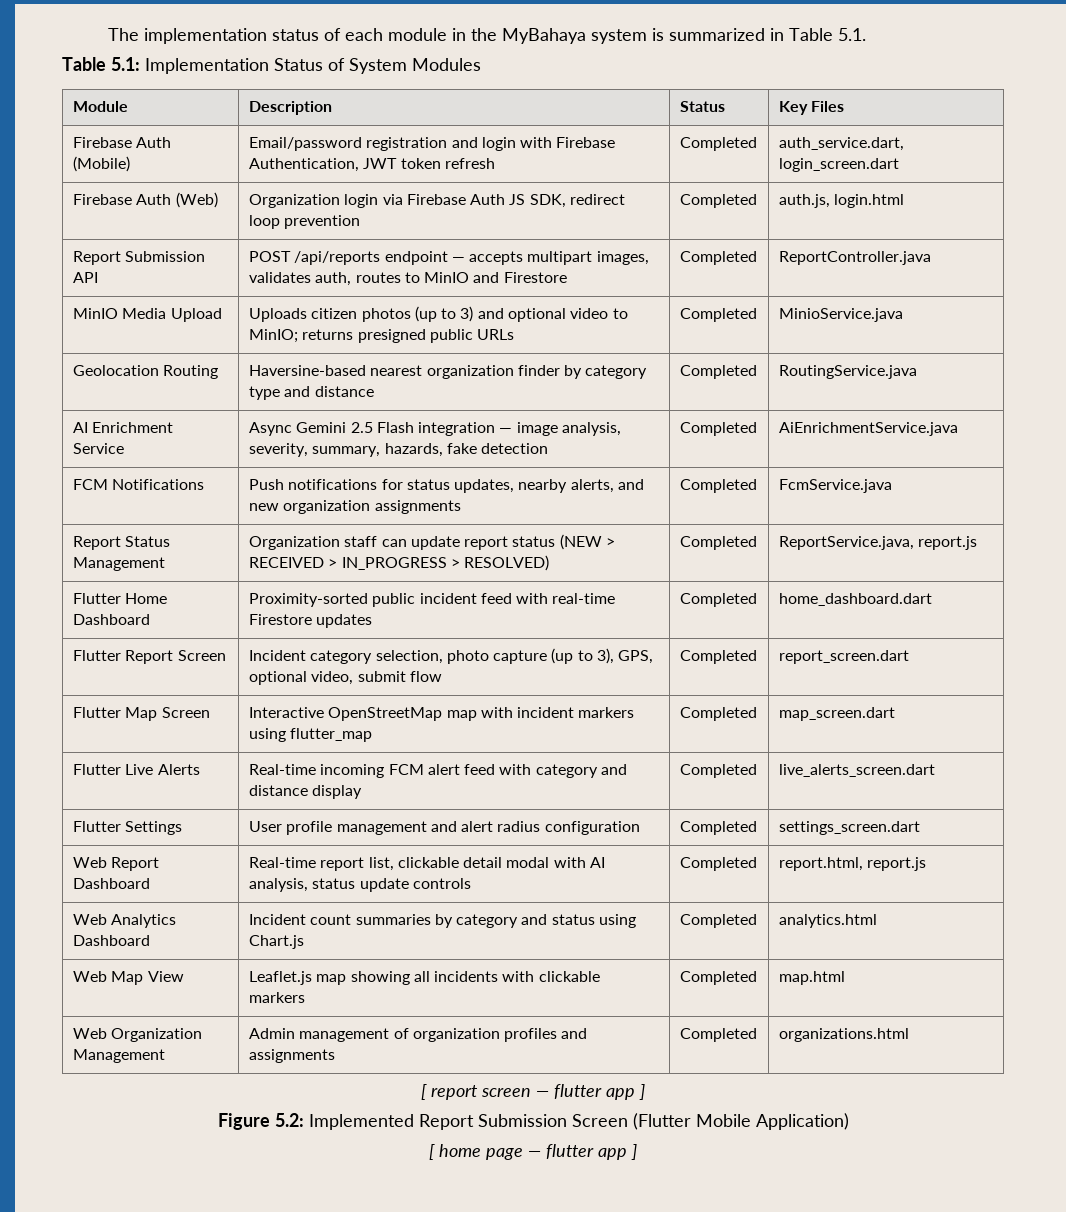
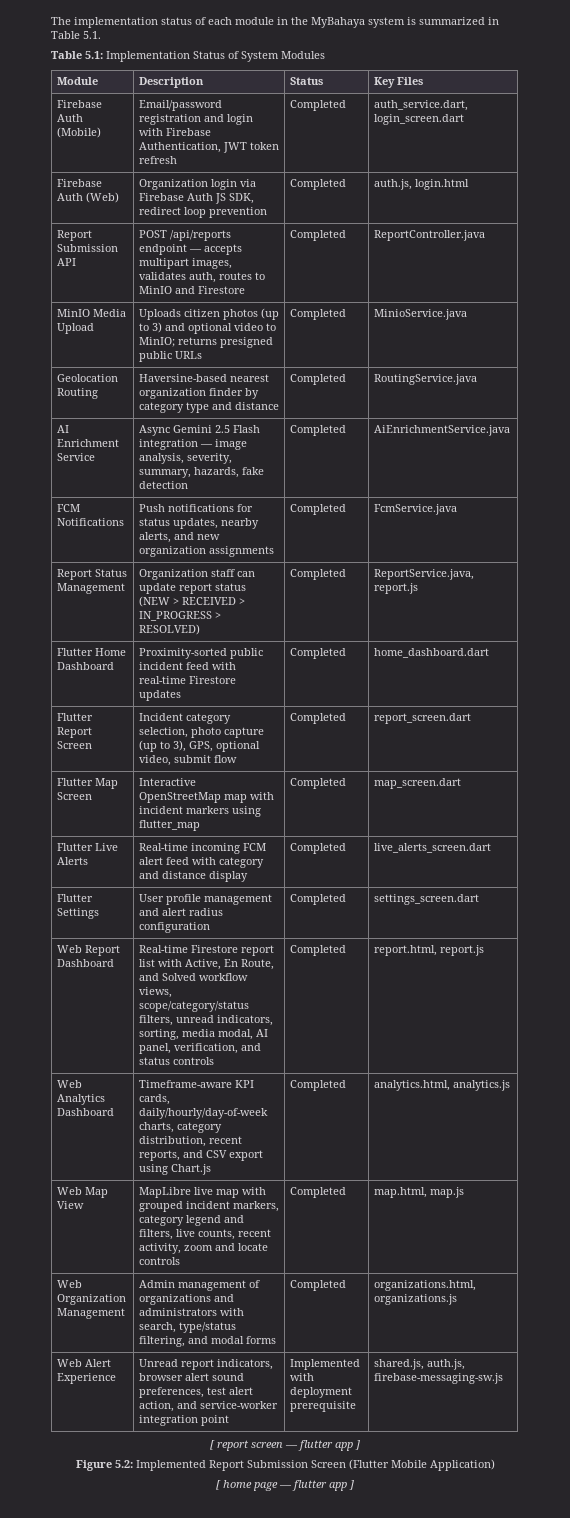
- Web Report Dashboard | Real-time report list, clickable detail modal with AI analysis, status update controls | Completed | report.html, report.js
+ Web Report Dashboard | Real-time Firestore report list with Active, En Route, and Solved workflow views, scope/category/status filters, unread indicators, sorting, media modal, AI panel, verification, and status controls | Completed | report.html, report.js
- Web Analytics Dashboard | Incident count summaries by category and status using Chart.js | Completed | analytics.html
+ Web Analytics Dashboard | Timeframe-aware KPI cards, daily/hourly/day-of-week charts, category distribution, recent reports, and CSV export using Chart.js | Completed | analytics.html, analytics.js
- Web Map View | Leaflet.js map showing all incidents with clickable markers | Completed | map.html
+ Web Map View | MapLibre live map with grouped incident markers, category legend and filters, live counts, recent activity, zoom and locate controls | Completed | map.html, map.js
- Web Organization Management | Admin management of organization profiles and assignments | Completed | organizations.html
+ Web Organization Management | Admin management of organizations and administrators with search, type/status filtering, and modal forms | Completed | organizations.html, organizations.js
+ Web Alert Experience | Unread report indicators, browser alert sound preferences, test alert action, and service-worker integration point | Implemented with deployment prerequisite | shared.js, auth.js, firebase-messaging-sw.js

